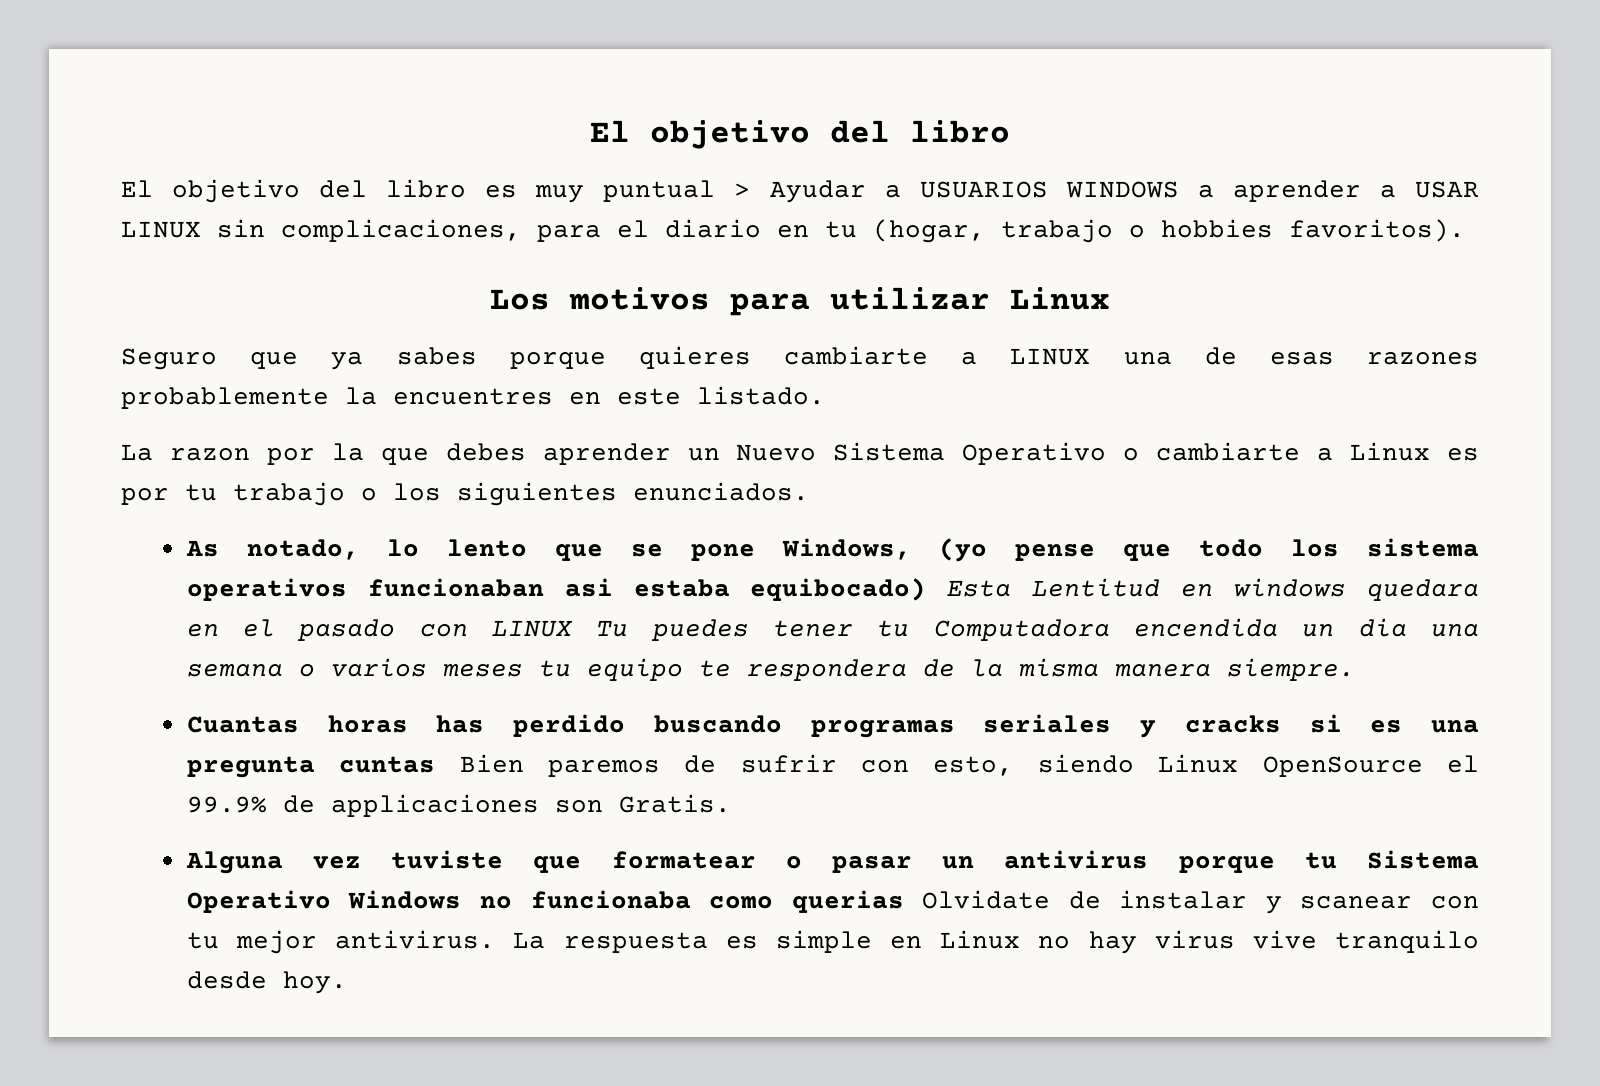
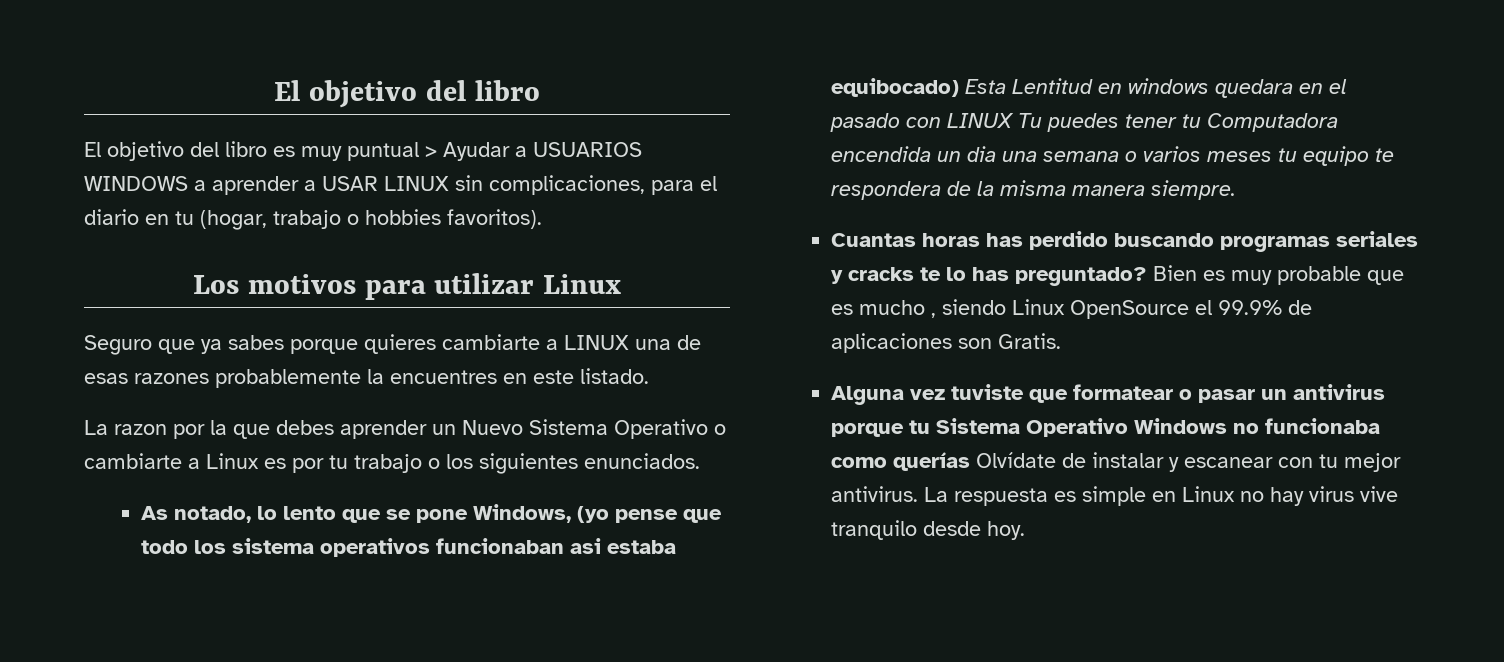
- Cuantas horas has perdido buscando programas seriales y cracks si es una pregunta cuntas Bien paremos de sufrir con esto, siendo Linux OpenSource el 99.9% de applicaciones son Gratis.
+ Cuantas horas has perdido buscando programas seriales y cracks te lo has preguntado? Bien es muy probable que es mucho , siendo Linux OpenSource el 99.9% de aplicaciones son Gratis.
- Alguna vez tuviste que formatear o pasar un antivirus porque tu Sistema Operativo Windows no funcionaba como querias Olvidate de instalar y scanear con tu mejor antivirus.
+ Alguna vez tuviste que formatear o pasar un antivirus porque tu Sistema Operativo Windows no funcionaba como querías Olvídate de instalar y escanear con tu mejor antivirus.

